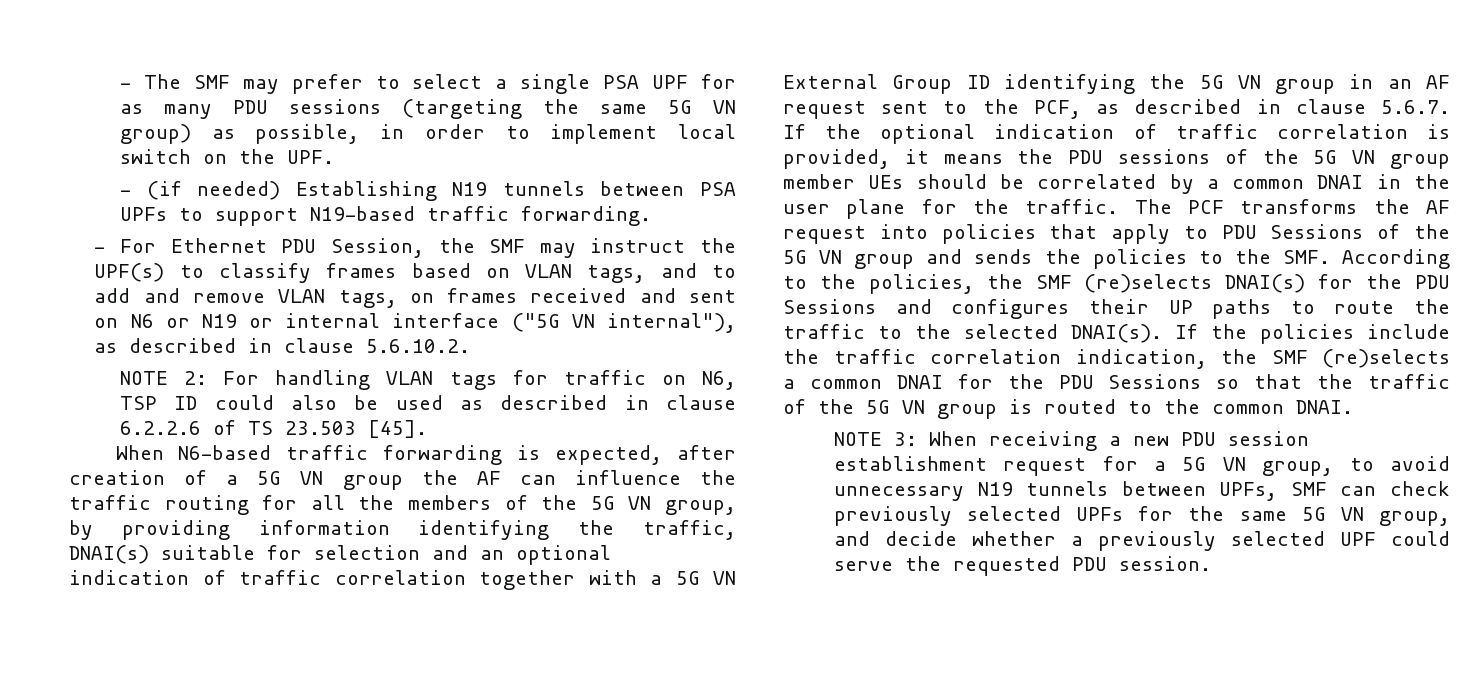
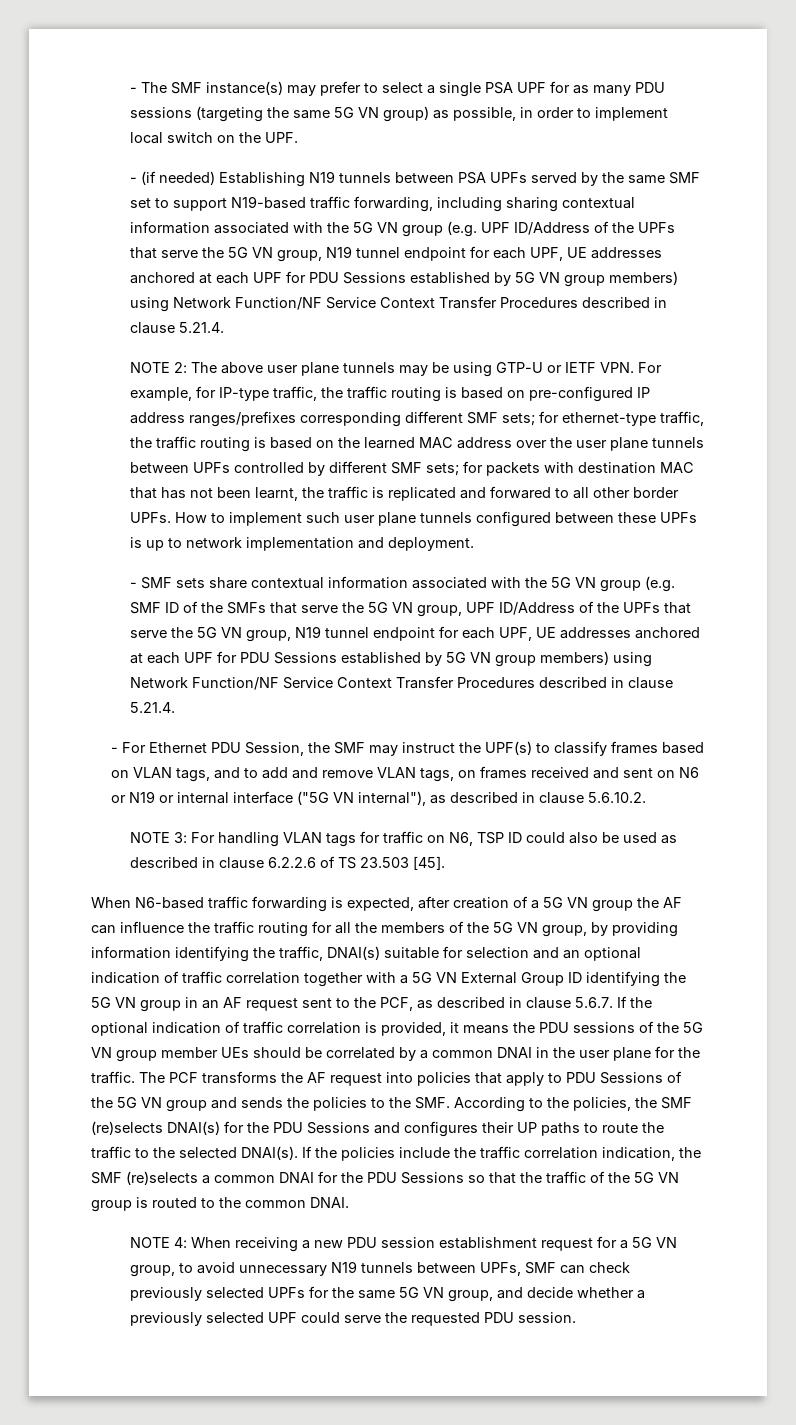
- - The SMF may prefer to select a single PSA UPF for as many PDU sessions (targeting the same 5G VN group) as possible, in order to implement local switch on the UPF.
+ - The SMF instance(s) may prefer to select a single PSA UPF for as many PDU sessions (targeting the same 5G VN group) as possible, in order to implement local switch on the UPF.
- - (if needed) Establishing N19 tunnels between PSA UPFs to support N19-based traffic forwarding.
+ - (if needed) Establishing N19 tunnels between PSA UPFs served by the same SMF set to support N19-based traffic forwarding, including sharing contextual information associated with the 5G VN group (e.g. UPF ID/Address of the UPFs that serve the 5G VN group, N19 tunnel endpoint for each UPF, UE addresses anchored at each UPF for PDU Sessions established by 5G VN group members) using Network Function/NF Service Context Transfer Procedures described in clause 5.21.4.
+ NOTE 2: The above user plane tunnels may be using GTP-U or IETF VPN. For example, for IP-type traffic, the traffic routing is based on pre-configured IP address ranges/prefixes corresponding different SMF sets; for ethernet-type traffic, the traffic routing is based on the learned MAC address over the user plane tunnels between UPFs controlled by different SMF sets; for packets with destination MAC that has not been learnt, the traffic is replicated and forwared to all other border UPFs. How to implement such user plane tunnels configured between these UPFs is up to network implementation and deployment.
+ - SMF sets share contextual information associated with the 5G VN group (e.g. SMF ID of the SMFs that serve the 5G VN group, UPF ID/Address of the UPFs that serve the 5G VN group, N19 tunnel endpoint for each UPF, UE addresses anchored at each UPF for PDU Sessions established by 5G VN group members) using Network Function/NF Service Context Transfer Procedures described in clause 5.21.4.
- NOTE 2: For handling VLAN tags for traffic on N6, TSP ID could also be used as described in clause 6.2.2.6 of TS 23.503 [45].
+ NOTE 3: For handling VLAN tags for traffic on N6, TSP ID could also be used as described in clause 6.2.2.6 of TS 23.503 [45].
- NOTE 3: When receiving a new PDU session establishment request for a 5G VN group, to avoid unnecessary N19 tunnels between UPFs, SMF can check previously selected UPFs for the same 5G VN group, and decide whether a previously selected UPF could serve the requested PDU session.
+ NOTE 4: When receiving a new PDU session establishment request for a 5G VN group, to avoid unnecessary N19 tunnels between UPFs, SMF can check previously selected UPFs for the same 5G VN group, and decide whether a previously selected UPF could serve the requested PDU session.

